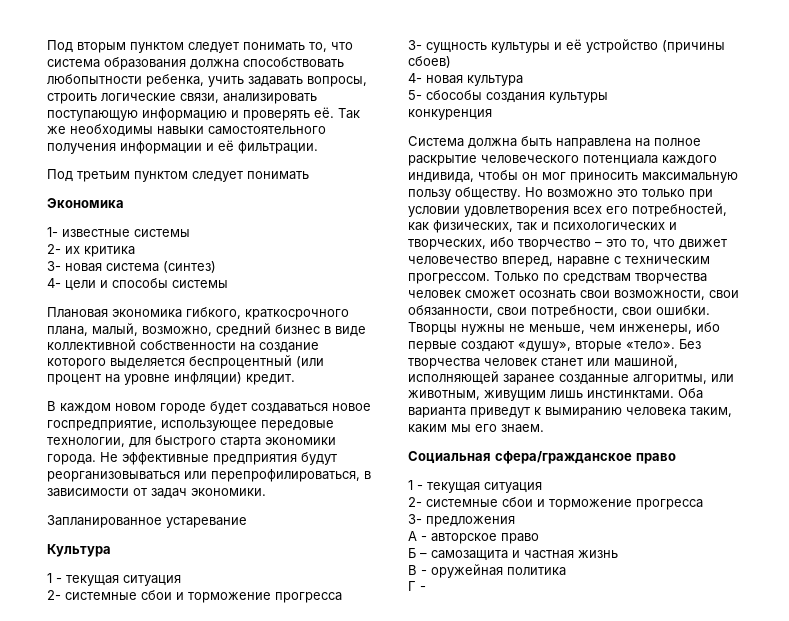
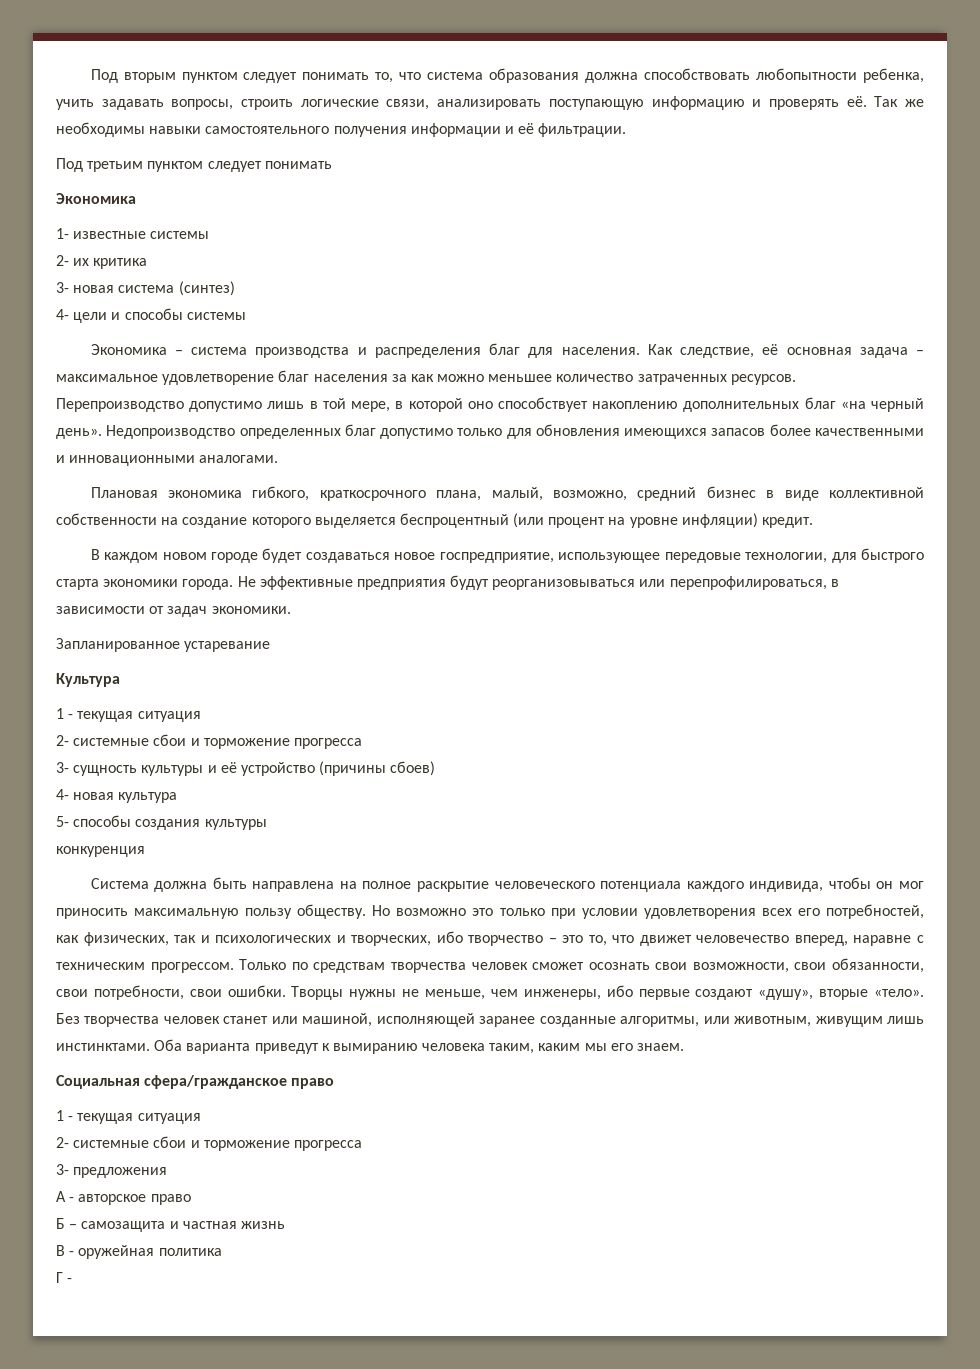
+ Экономика – система производства и распределения благ для населения. Как следствие, её основная задача – максимальное удовлетворение благ населения за как можно меньшее количество затраченных ресурсов. Перепроизводство допустимо лишь в той мере, в которой оно способствует накоплению дополнительных благ «на черный день». Недопроизводство определенных благ допустимо только для обновления имеющихся запасов более качественными и инновационными аналогами.
- 5- сбособы создания культуры
+ 5- способы создания культуры

